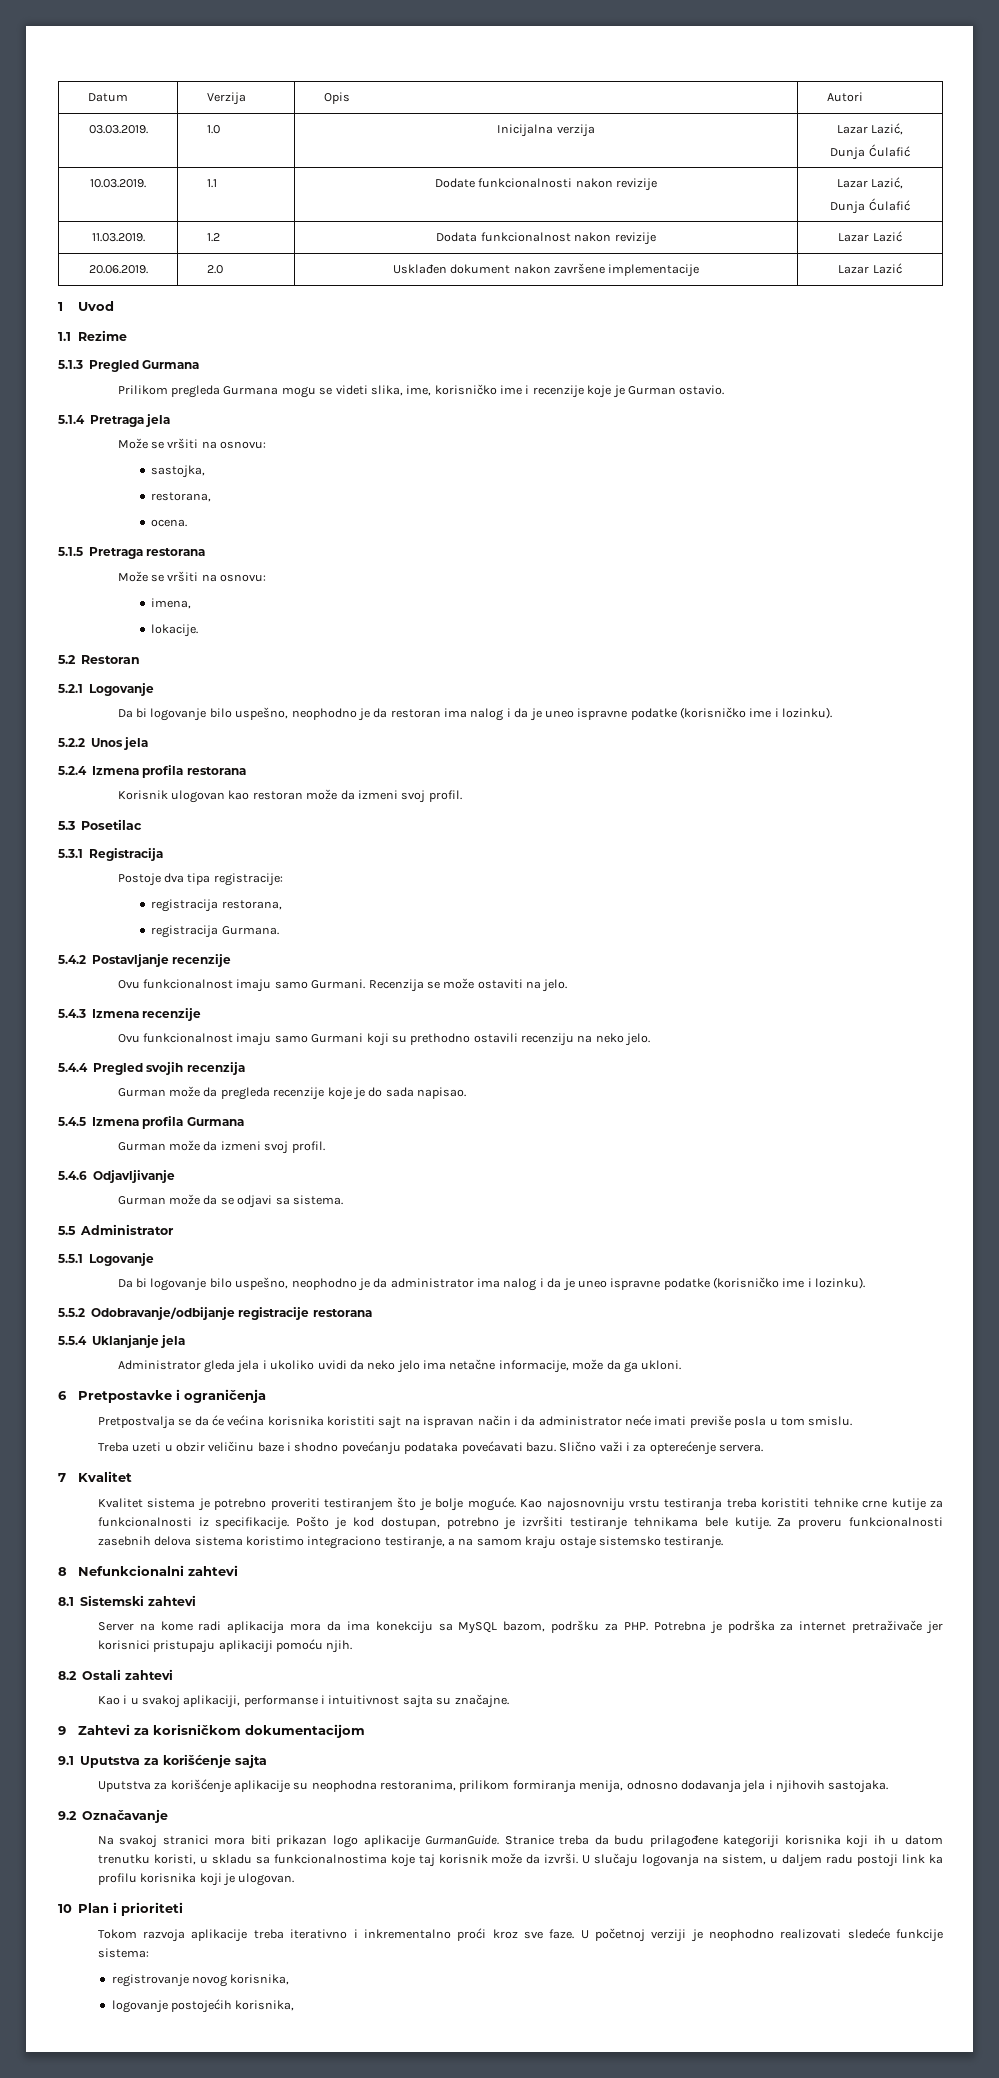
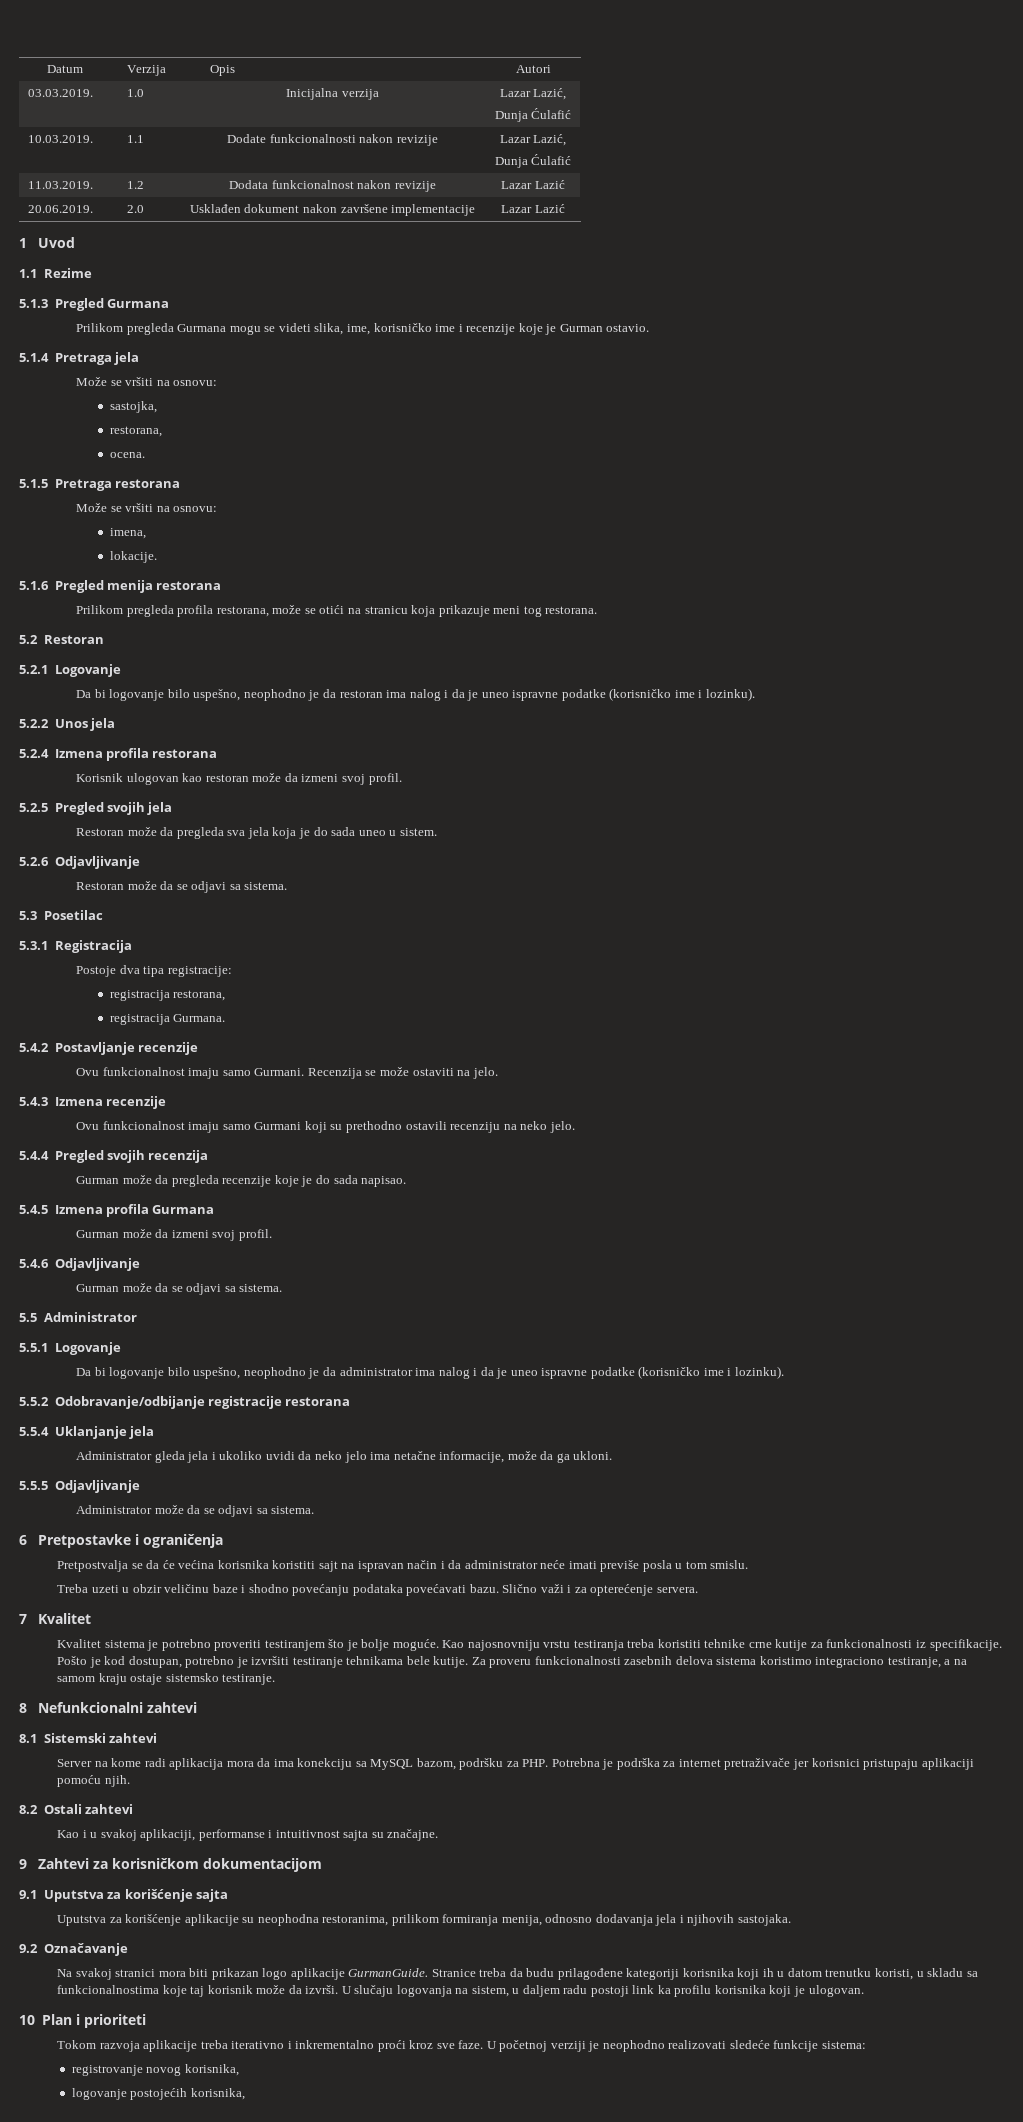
+ 5.1.6 Pregled menija restorana
+ Prilikom pregleda profila restorana, može se otići na stranicu koja prikazuje meni tog restorana.
+ 5.2.5 Pregled svojih jela
+ Restoran može da pregleda sva jela koja je do sada uneo u sistem.
+ 5.2.6 Odjavljivanje
+ Restoran može da se odjavi sa sistema.
+ 5.5.5 Odjavljivanje
+ Administrator može da se odjavi sa sistema.

